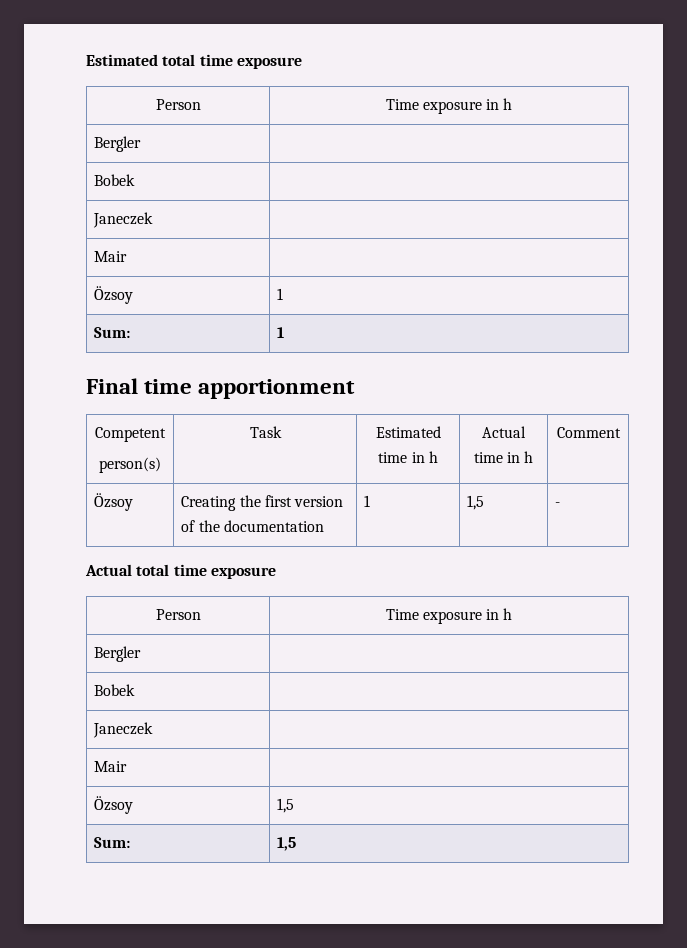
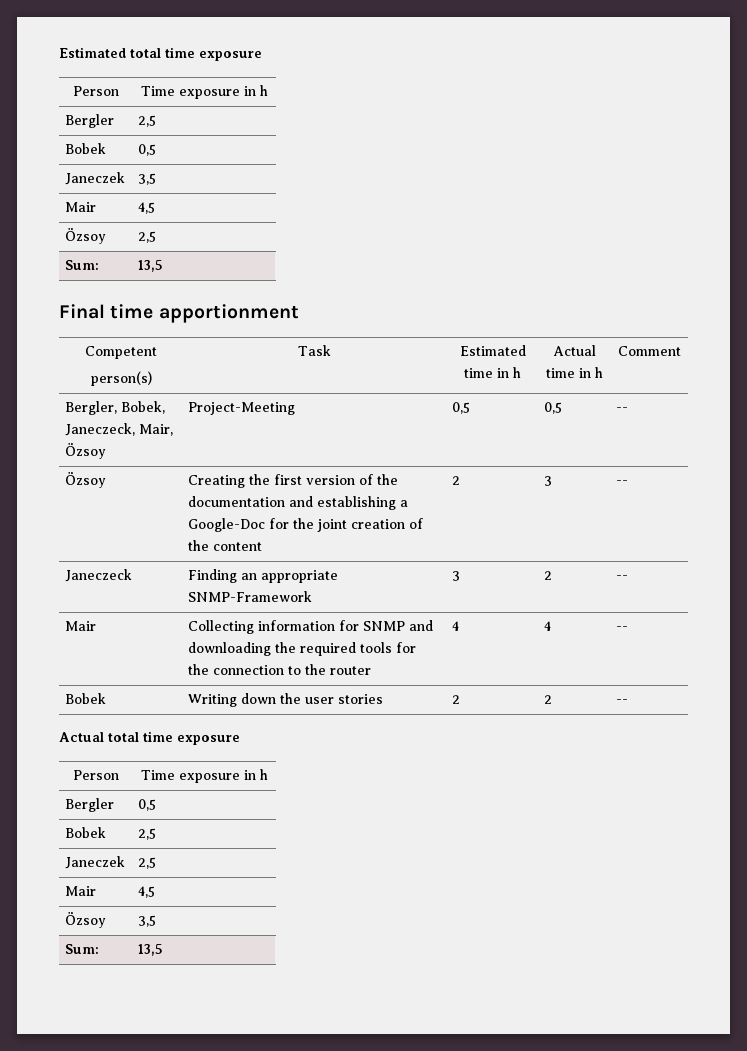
  Estimated total time exposure
  Person | Time exposure in h
- Bergler |
- Bobek |
- Janeczek |
- Mair |
- Özsoy | 1
- Sum: | 1
+ Bergler | 2,5
+ Bobek | 0,5
+ Janeczek | 3,5
+ Mair | 4,5
+ Özsoy | 2,5
+ Sum: | 13,5
+ Bergler, Bobek, Janeczeck, Mair, Özsoy | Project-Meeting | 0,5 | 0,5 | --
- Özsoy | Creating the first version of the documentation | 1 | 1,5 | -
+ Özsoy | Creating the first version of the documentation and establishing a Google-Doc for the joint creation of the content | 2 | 3 | --
+ Janeczeck | Finding an appropriate SNMP-Framework | 3 | 2 | --
+ Mair | Collecting information for SNMP and downloading the required tools for the connection to the router | 4 | 4 | --
+ Bobek | Writing down the user stories | 2 | 2 | --
  Actual total time exposure
  Person | Time exposure in h
- Bergler |
- Bobek |
- Janeczek |
- Mair |
- Özsoy | 1,5
- Sum: | 1,5
+ Bergler | 0,5
+ Bobek | 2,5
+ Janeczek | 2,5
+ Mair | 4,5
+ Özsoy | 3,5
+ Sum: | 13,5

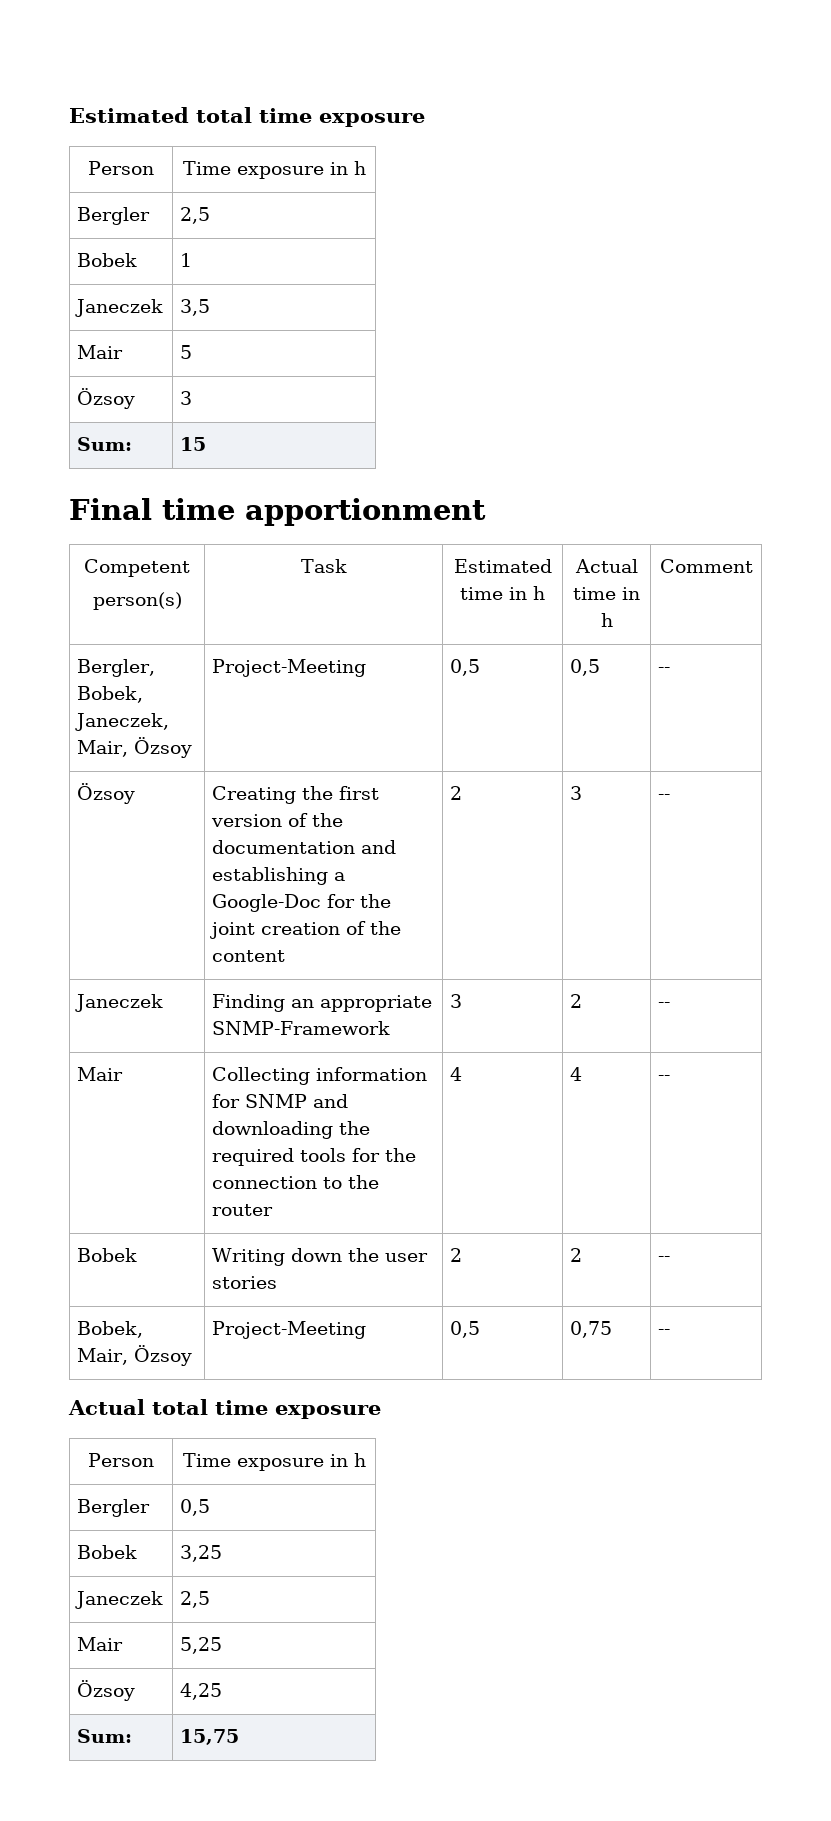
- Bobek | 0,5
+ Bobek | 1
  Janeczek | 3,5
- Mair | 4,5
- Özsoy | 2,5
- Sum: | 13,5
+ Mair | 5
+ Özsoy | 3
+ Sum: | 15
- Bergler, Bobek, Janeczeck, Mair, Özsoy | Project-Meeting | 0,5 | 0,5 | --
+ Bergler, Bobek, Janeczek, Mair, Özsoy | Project-Meeting | 0,5 | 0,5 | --
- Janeczeck | Finding an appropriate SNMP-Framework | 3 | 2 | --
+ Janeczek | Finding an appropriate SNMP-Framework | 3 | 2 | --
+ Bobek, Mair, Özsoy | Project-Meeting | 0,5 | 0,75 | --
- Bobek | 2,5
+ Bobek | 3,25
  Janeczek | 2,5
- Mair | 4,5
- Özsoy | 3,5
- Sum: | 13,5
+ Mair | 5,25
+ Özsoy | 4,25
+ Sum: | 15,75

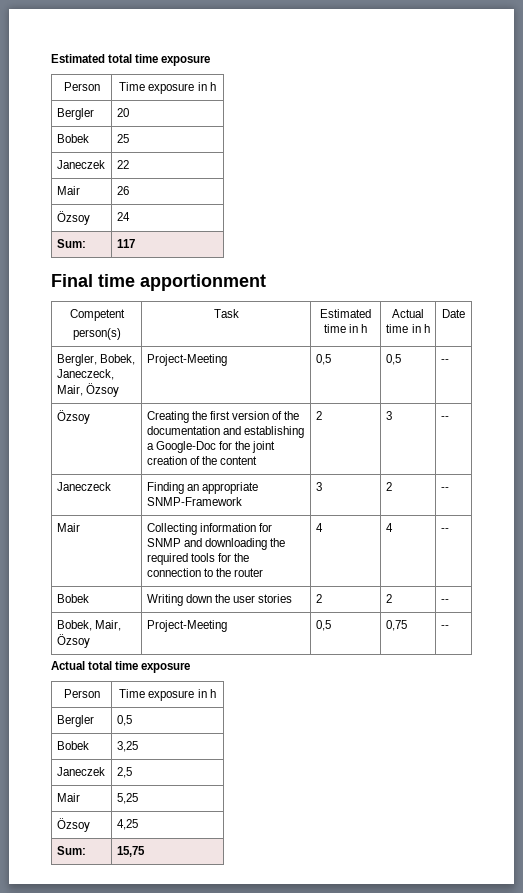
- Bergler | 2,5
- Bobek | 1
- Janeczek | 3,5
- Mair | 5
- Özsoy | 3
- Sum: | 15
+ Bergler | 20
+ Bobek | 25
+ Janeczek | 22
+ Mair | 26
+ Özsoy | 24
+ Sum: | 117
  Competent
- person(s) | Task | Estimated time in h | Actual time in h | Comment
+ person(s) | Task | Estimated time in h | Actual time in h | Date
- Bergler, Bobek, Janeczek, Mair, Özsoy | Project-Meeting | 0,5 | 0,5 | --
+ Bergler, Bobek, Janeczeck, Mair, Özsoy | Project-Meeting | 0,5 | 0,5 | --
- Janeczek | Finding an appropriate SNMP-Framework | 3 | 2 | --
+ Janeczeck | Finding an appropriate SNMP-Framework | 3 | 2 | --

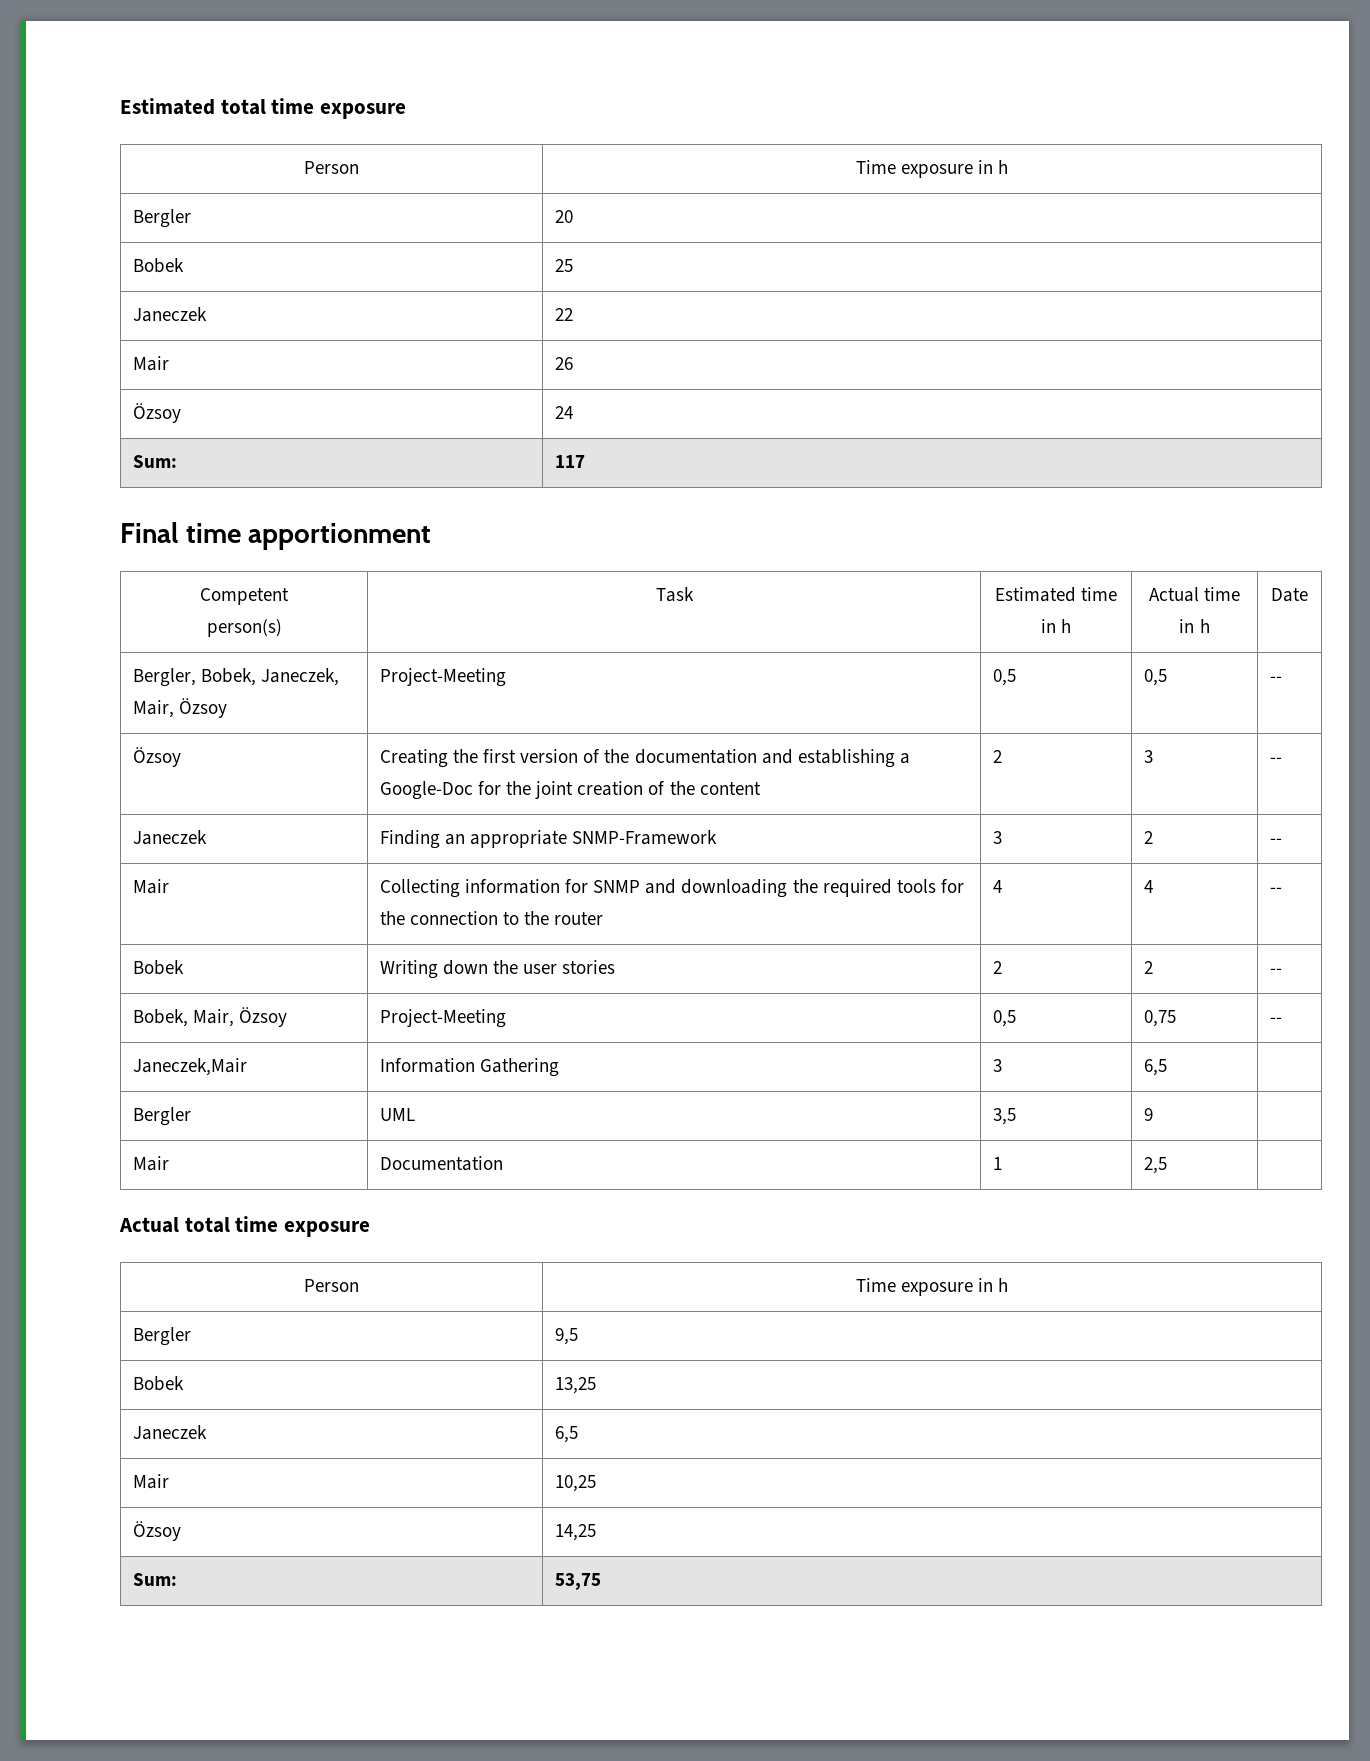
- Bergler, Bobek, Janeczeck, Mair, Özsoy | Project-Meeting | 0,5 | 0,5 | --
+ Bergler, Bobek, Janeczek, Mair, Özsoy | Project-Meeting | 0,5 | 0,5 | --
- Janeczeck | Finding an appropriate SNMP-Framework | 3 | 2 | --
+ Janeczek | Finding an appropriate SNMP-Framework | 3 | 2 | --
+ Janeczek,Mair | Information Gathering | 3 | 6,5 |
+ Bergler | UML | 3,5 | 9 |
+ Mair | Documentation | 1 | 2,5 |
- Bergler | 0,5
- Bobek | 3,25
- Janeczek | 2,5
- Mair | 5,25
- Özsoy | 4,25
- Sum: | 15,75
+ Bergler | 9,5
+ Bobek | 13,25
+ Janeczek | 6,5
+ Mair | 10,25
+ Özsoy | 14,25
+ Sum: | 53,75

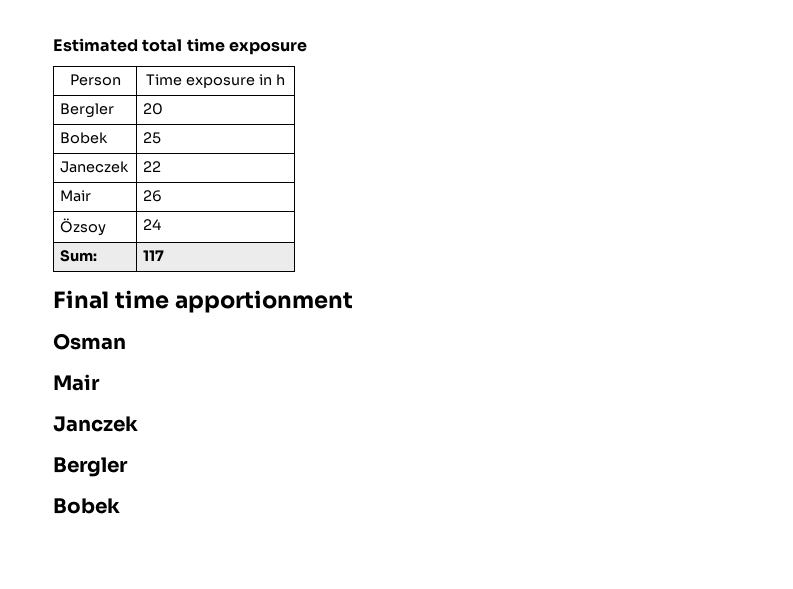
- Competent
- person(s) | Task | Estimated time in h | Actual time in h | Date
- Bergler, Bobek, Janeczek, Mair, Özsoy | Project-Meeting | 0,5 | 0,5 | --
- Özsoy | Creating the first version of the documentation and establishing a Google-Doc for the joint creation of the content | 2 | 3 | --
- Janeczek | Finding an appropriate SNMP-Framework | 3 | 2 | --
- Mair | Collecting information for SNMP and downloading the required tools for the connection to the router | 4 | 4 | --
- Bobek | Writing down the user stories | 2 | 2 | --
- Bobek, Mair, Özsoy | Project-Meeting | 0,5 | 0,75 | --
- Janeczek,Mair | Information Gathering | 3 | 6,5 |
- Bergler | UML | 3,5 | 9 |
- Mair | Documentation | 1 | 2,5 |
- Actual total time exposure
- Person | Time exposure in h
- Bergler | 9,5
- Bobek | 13,25
- Janeczek | 6,5
- Mair | 10,25
- Özsoy | 14,25
- Sum: | 53,75
+ Osman
+ Mair
+ Janczek
+ Bergler
+ Bobek

